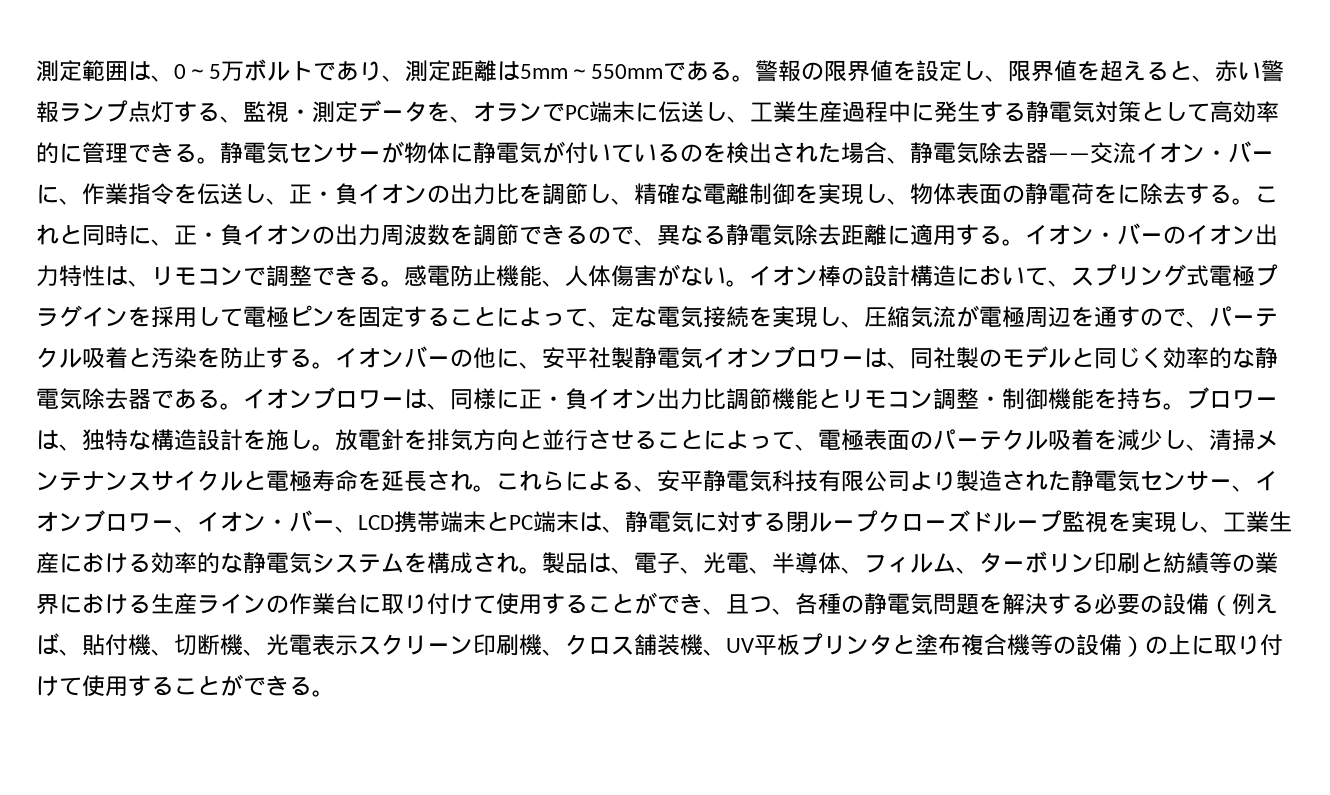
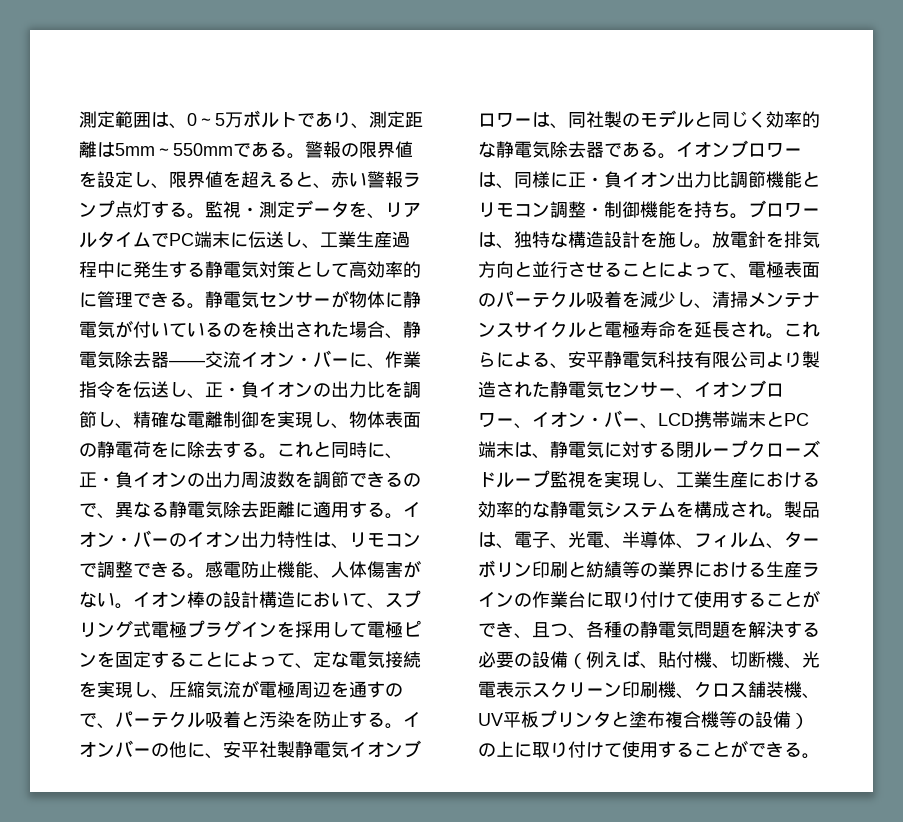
- 警報の限界値を設定し、限界値を超えると、赤い警報ランプ点灯する、監視・測定データを、オランでPC端末に伝送し、工業生産過程中に発生する静電気対策として高効率的に管理できる。
+ 警報の限界値を設定し、限界値を超えると、赤い警報ランプ点灯する。監視・測定データを、リアルタイムでPC端末に伝送し、工業生産過程中に発生する静電気対策として高効率的に管理できる。

